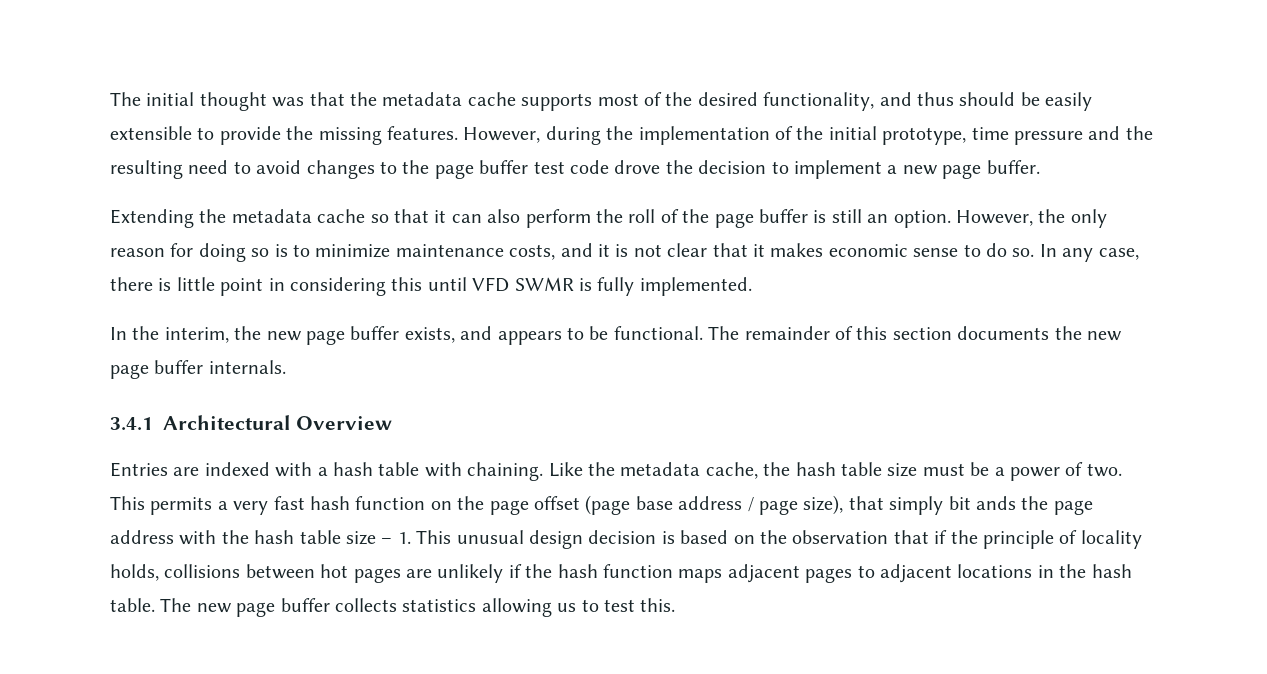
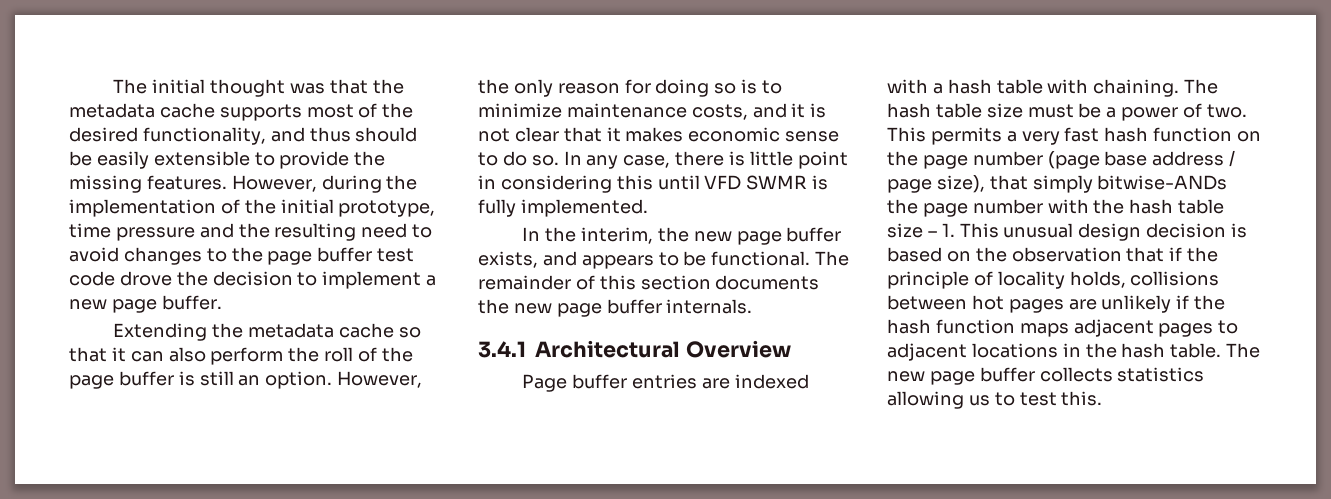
- Entries are indexed with a hash table with chaining.
+ Page buffer entries are indexed with a hash table with chaining.
- Like the metadata cache, the hash table size must be a power of two.
+ The hash table size must be a power of two.
- This permits a very fast hash function on the page offset (page base address / page size), that simply bit ands the page address with the hash table size – 1. This unusual design decision is based on the observation that if the principle of locality holds, collisions between hot pages are unlikely if the hash function maps adjacent pages to adjacent locations in the hash table.
+ This permits a very fast hash function on the page number (page base address / page size), that simply bitwise-ANDs the page number with the hash table size – 1. This unusual design decision is based on the observation that if the principle of locality holds, collisions between hot pages are unlikely if the hash function maps adjacent pages to adjacent locations in the hash table.

